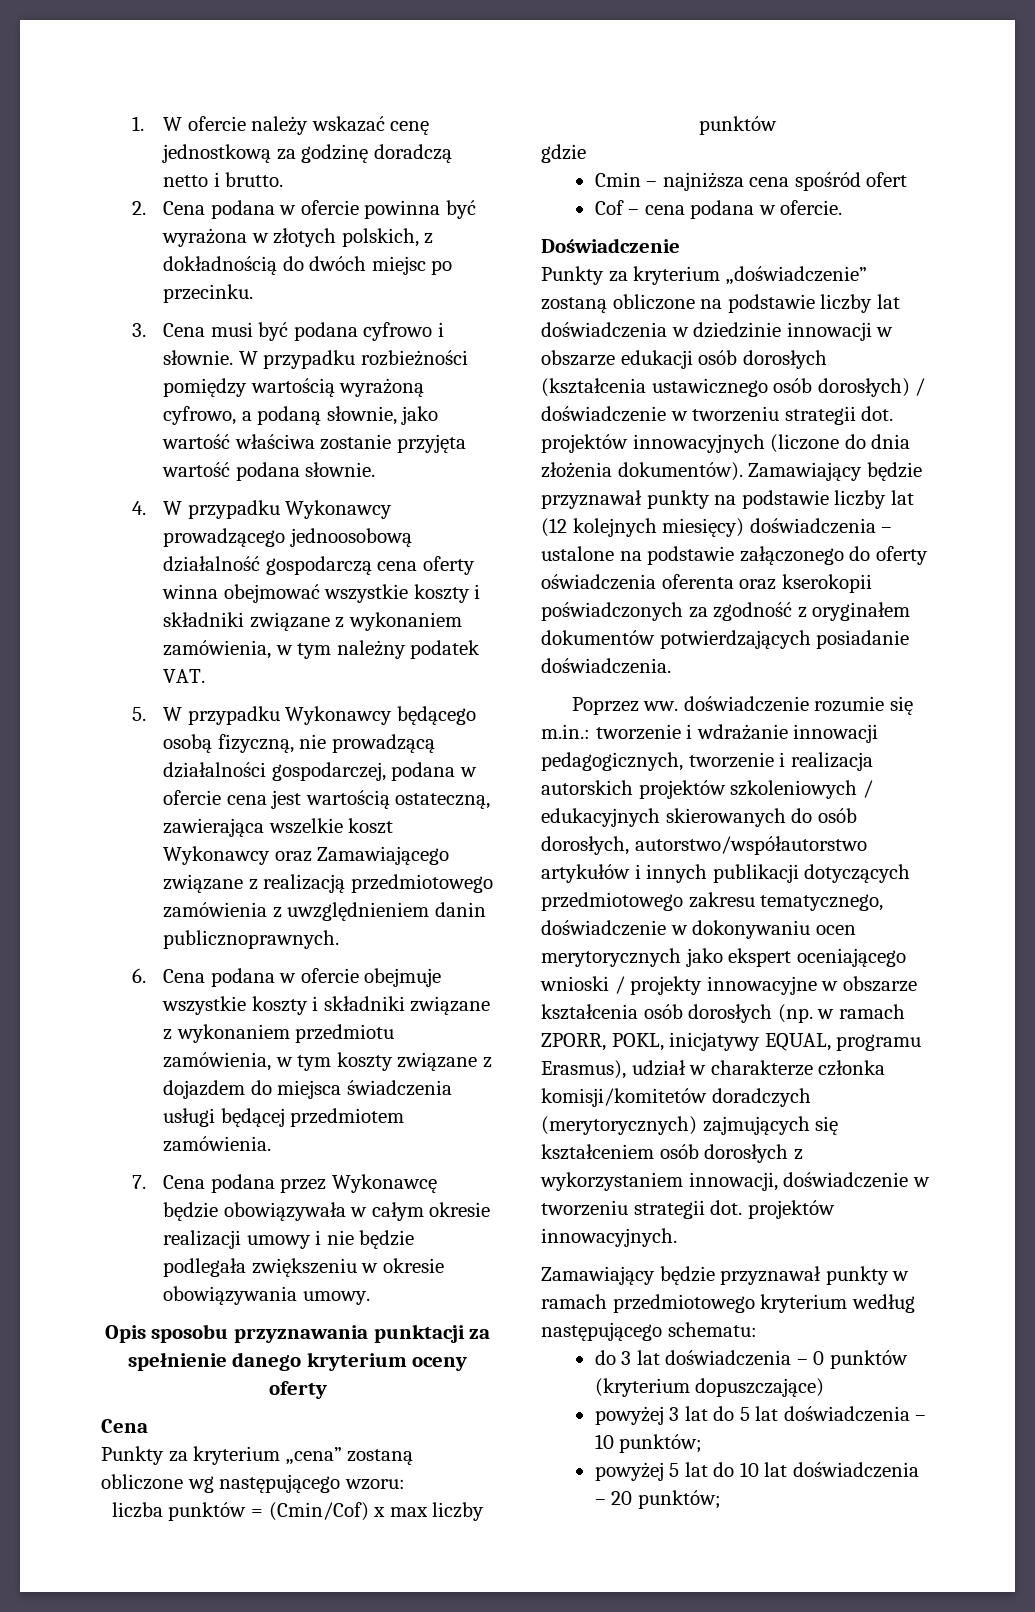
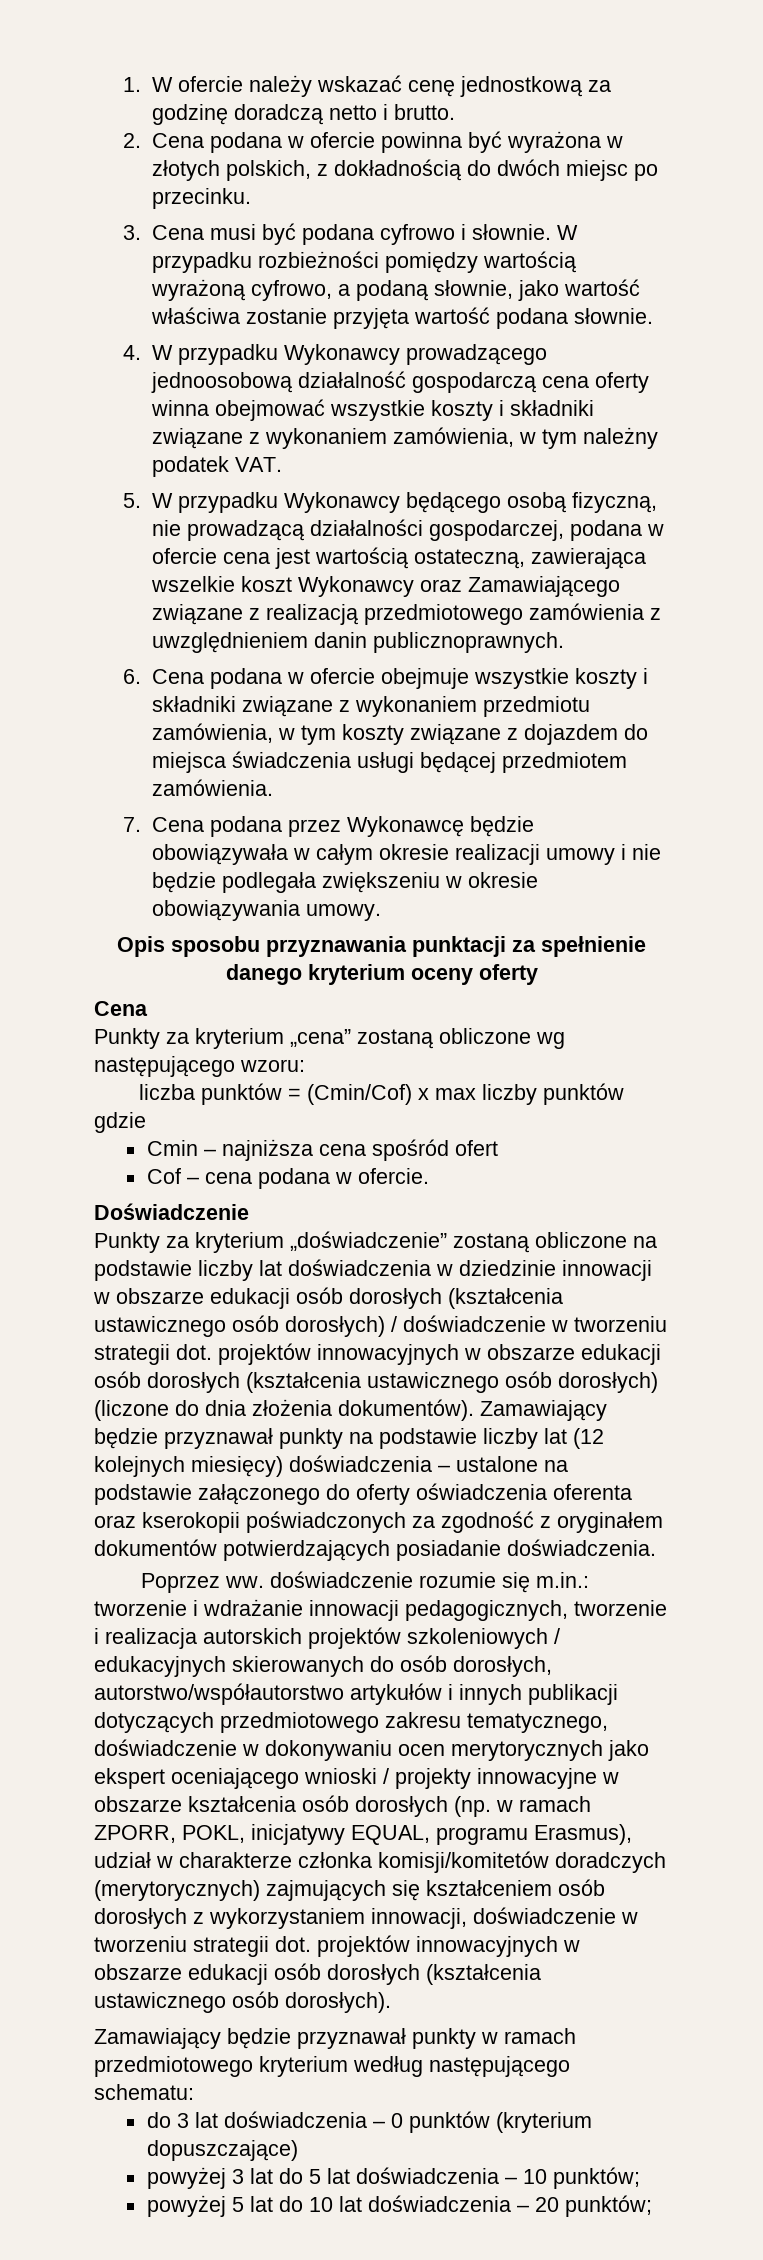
- Punkty za kryterium „doświadczenie” zostaną obliczone na podstawie liczby lat doświadczenia w dziedzinie innowacji w obszarze edukacji osób dorosłych (kształcenia ustawicznego osób dorosłych) / doświadczenie w tworzeniu strategii dot. projektów innowacyjnych (liczone do dnia złożenia dokumentów).
+ Punkty za kryterium „doświadczenie” zostaną obliczone na podstawie liczby lat doświadczenia w dziedzinie innowacji w obszarze edukacji osób dorosłych (kształcenia ustawicznego osób dorosłych) / doświadczenie w tworzeniu strategii dot. projektów innowacyjnych w obszarze edukacji osób dorosłych (kształcenia ustawicznego osób dorosłych) (liczone do dnia złożenia dokumentów).
- tworzenie i wdrażanie innowacji pedagogicznych, tworzenie i realizacja autorskich projektów szkoleniowych / edukacyjnych skierowanych do osób dorosłych, autorstwo/współautorstwo artykułów i innych publikacji dotyczących przedmiotowego zakresu tematycznego, doświadczenie w dokonywaniu ocen merytorycznych jako ekspert oceniającego wnioski / projekty innowacyjne w obszarze kształcenia osób dorosłych (np. w ramach ZPORR, POKL, inicjatywy EQUAL, programu Erasmus), udział w charakterze członka komisji/komitetów doradczych (merytorycznych) zajmujących się kształceniem osób dorosłych z wykorzystaniem innowacji, doświadczenie w tworzeniu strategii dot. projektów innowacyjnych.
+ tworzenie i wdrażanie innowacji pedagogicznych, tworzenie i realizacja autorskich projektów szkoleniowych / edukacyjnych skierowanych do osób dorosłych, autorstwo/współautorstwo artykułów i innych publikacji dotyczących przedmiotowego zakresu tematycznego, doświadczenie w dokonywaniu ocen merytorycznych jako ekspert oceniającego wnioski / projekty innowacyjne w obszarze kształcenia osób dorosłych (np. w ramach ZPORR, POKL, inicjatywy EQUAL, programu Erasmus), udział w charakterze członka komisji/komitetów doradczych (merytorycznych) zajmujących się kształceniem osób dorosłych z wykorzystaniem innowacji, doświadczenie w tworzeniu strategii dot. projektów innowacyjnych w obszarze edukacji osób dorosłych (kształcenia ustawicznego osób dorosłych).

